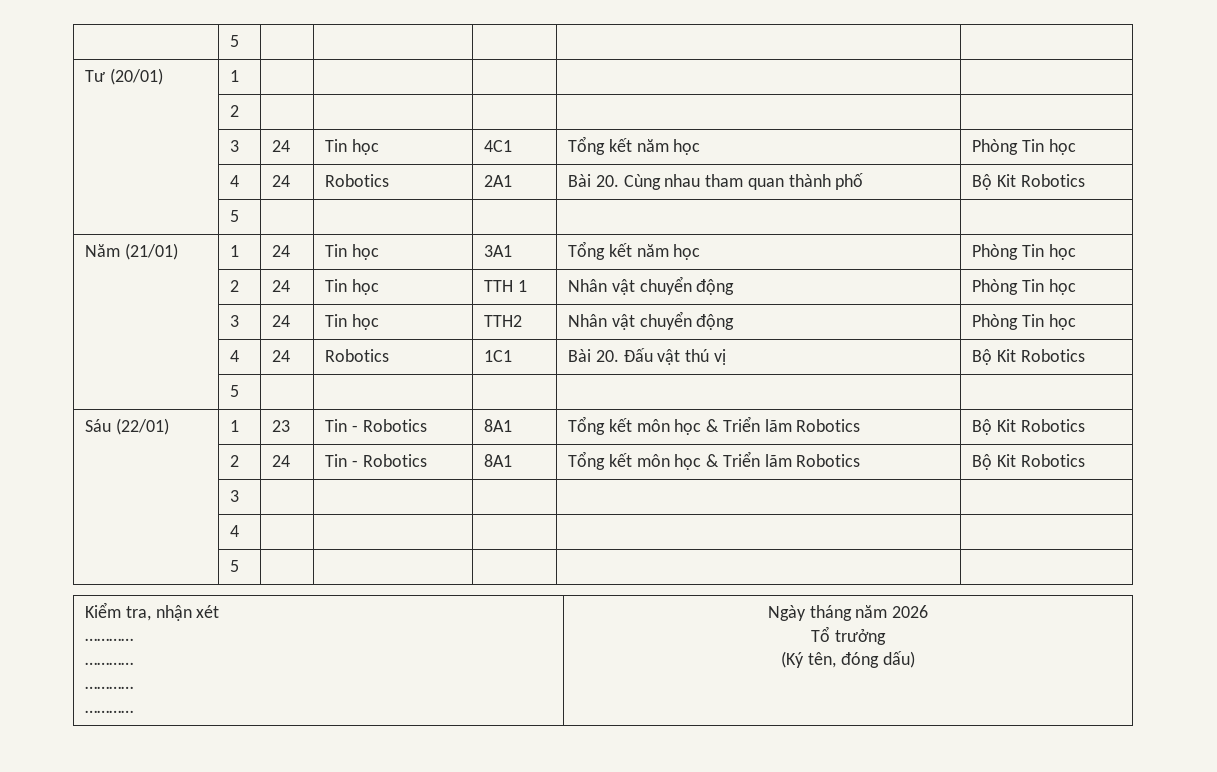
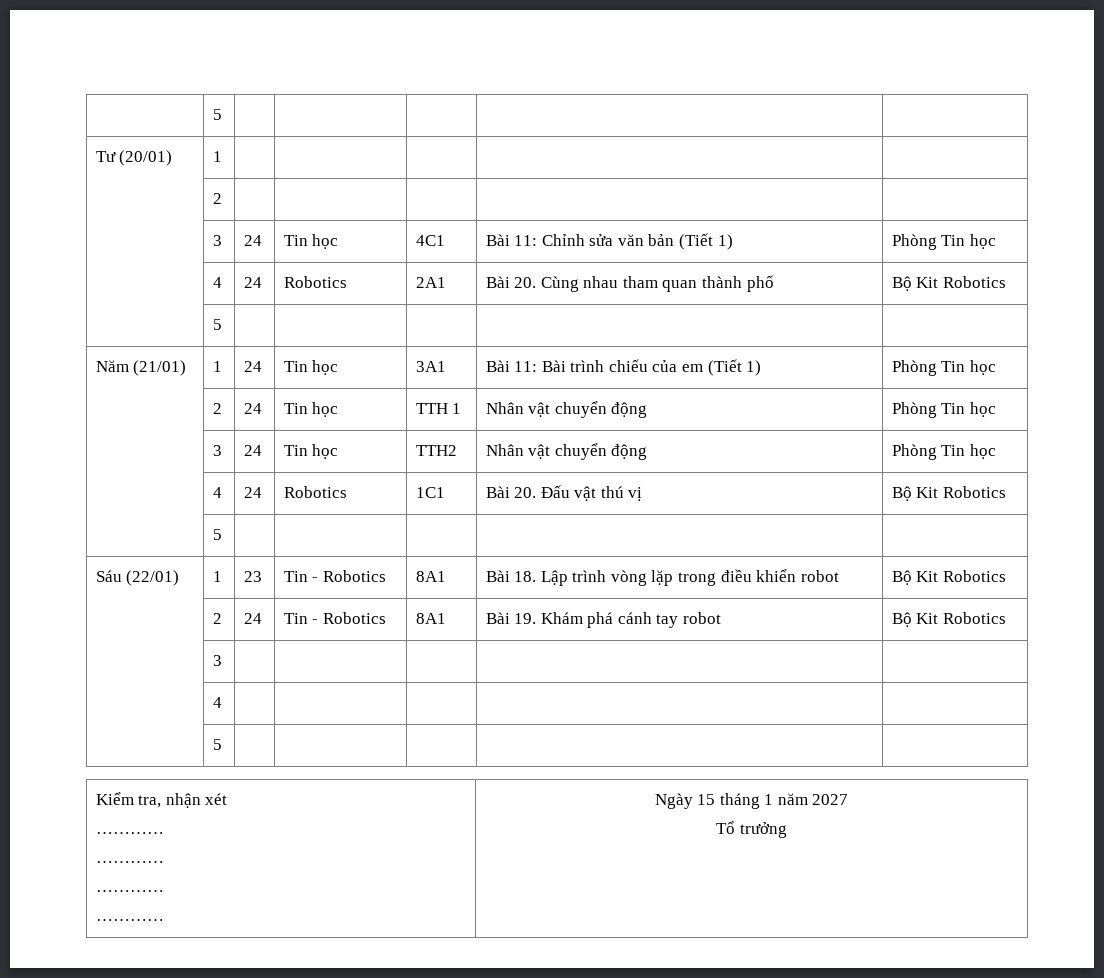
- | 3 | 24 | Tin học | 4C1 | Tổng kết năm học | Phòng Tin học
+ | 3 | 24 | Tin học | 4C1 | Bài 11: Chỉnh sửa văn bản (Tiết 1) | Phòng Tin học
- Năm (21/01) | 1 | 24 | Tin học | 3A1 | Tổng kết năm học | Phòng Tin học
+ Năm (21/01) | 1 | 24 | Tin học | 3A1 | Bài 11: Bài trình chiếu của em (Tiết 1) | Phòng Tin học
- Sáu (22/01) | 1 | 23 | Tin - Robotics | 8A1 | Tổng kết môn học & Triển lãm Robotics | Bộ Kit Robotics
+ Sáu (22/01) | 1 | 23 | Tin - Robotics | 8A1 | Bài 18. Lập trình vòng lặp trong điều khiển robot | Bộ Kit Robotics
- | 2 | 24 | Tin - Robotics | 8A1 | Tổng kết môn học & Triển lãm Robotics | Bộ Kit Robotics
+ | 2 | 24 | Tin - Robotics | 8A1 | Bài 19. Khám phá cánh tay robot | Bộ Kit Robotics
  Kiểm tra, nhận xét
  …………
  …………
  …………
- ………… | Ngày tháng năm 2026
+ ………… | Ngày 15 tháng 1 năm 2027
  Tổ trưởng
- (Ký tên, đóng dấu)

